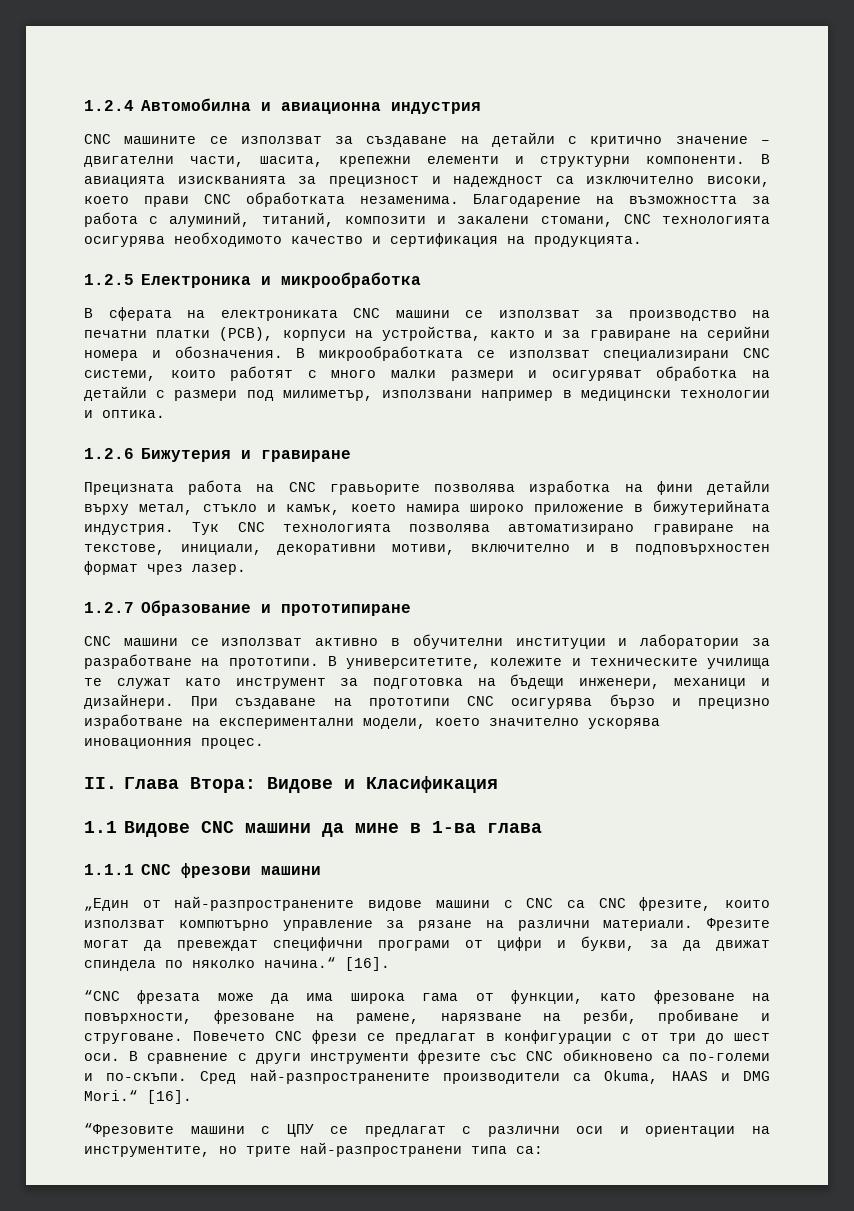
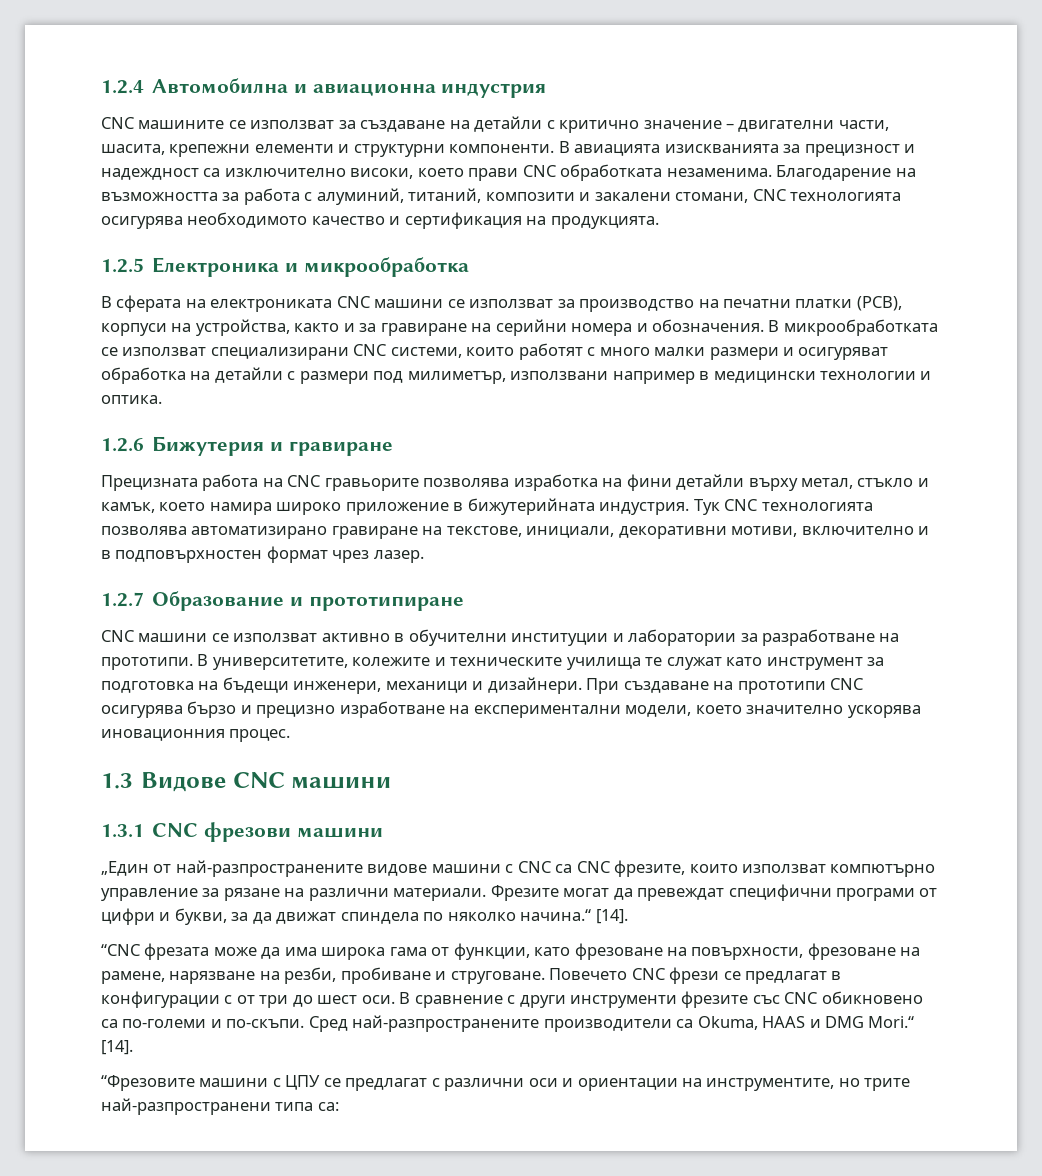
- II. Глава Втора: Видове и Класификация
- 1.1 Видове CNC машини да мине в 1-ва глава
- 1.1.1 CNC фрезови машини
+ 1.3 Видове CNC машини
+ 1.3.1 CNC фрезови машини
- Фрезите могат да превеждат специфични програми от цифри и букви, за да движат спиндела по няколко начина.“ [16].
+ Фрезите могат да превеждат специфични програми от цифри и букви, за да движат спиндела по няколко начина.“ [14].
- Сред най-разпространените производители са Okuma, HAAS и DMG Mori.“ [16].
+ Сред най-разпространените производители са Okuma, HAAS и DMG Mori.“ [14].

